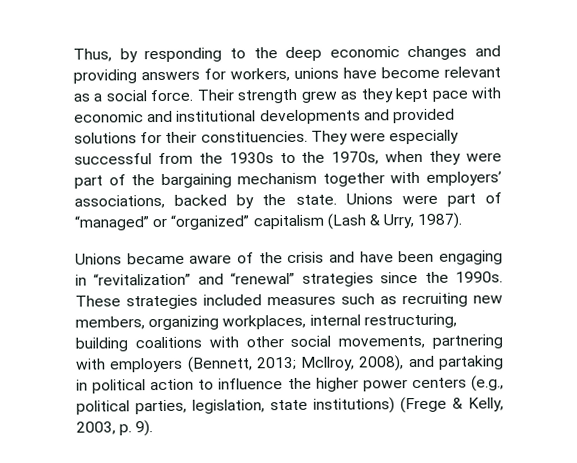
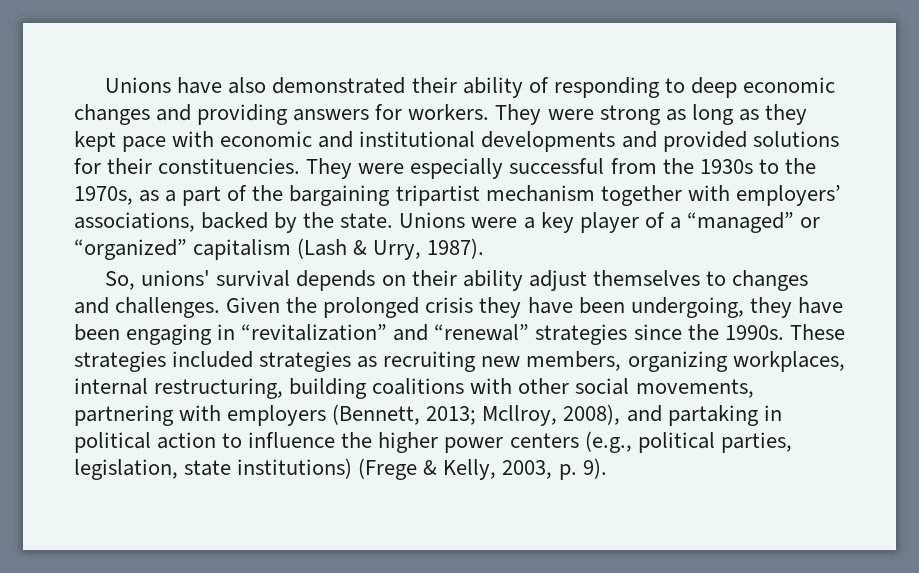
- Thus, by responding to the deep economic changes and providing answers for workers, unions have become relevant as a social force. Their strength grew as they kept pace with economic and institutional developments and provided solutions for their constituencies.
+ Unions have also demonstrated their ability of responding to deep economic changes and providing answers for workers. They were strong as long as they kept pace with economic and institutional developments and provided solutions for their constituencies.
- They were especially successful from the 1930s to the 1970s, when they were part of the bargaining mechanism together with employers’ associations, backed by the state.
+ They were especially successful from the 1930s to the 1970s, as a part of the bargaining tripartist mechanism together with employers’ associations, backed by the state.
- Unions were part of “managed” or “organized” capitalism (Lash & Urry, 1987).
+ Unions were a key player of a “managed” or “organized” capitalism (Lash & Urry, 1987).
- Unions became aware of the crisis and have been engaging in “revitalization” and “renewal” strategies since the 1990s.
+ So, unions' survival depends on their ability adjust themselves to changes and challenges. Given the prolonged crisis they have been undergoing, they have been engaging in “revitalization” and “renewal” strategies since the 1990s.
- These strategies included measures such as recruiting new members, organizing workplaces, internal restructuring, building coalitions with other social movements, partnering with employers (Bennett, 2013; Mcllroy, 2008), and partaking in political action to influence the higher power centers (e.g., political parties, legislation, state institutions) (Frege & Kelly, 2003, p. 9).
+ These strategies included strategies as recruiting new members, organizing workplaces, internal restructuring, building coalitions with other social movements, partnering with employers (Bennett, 2013; Mcllroy, 2008), and partaking in political action to influence the higher power centers (e.g., political parties, legislation, state institutions) (Frege & Kelly, 2003, p. 9).

